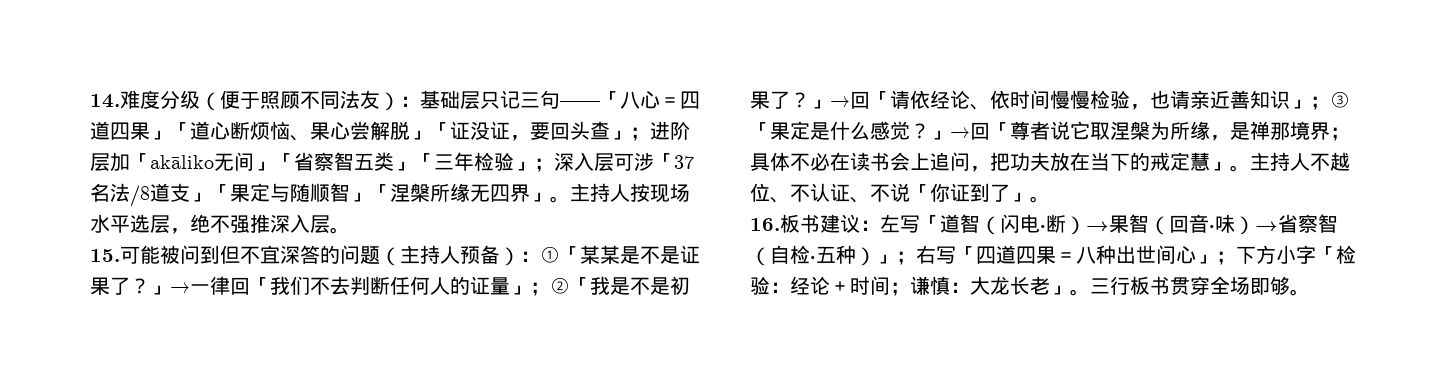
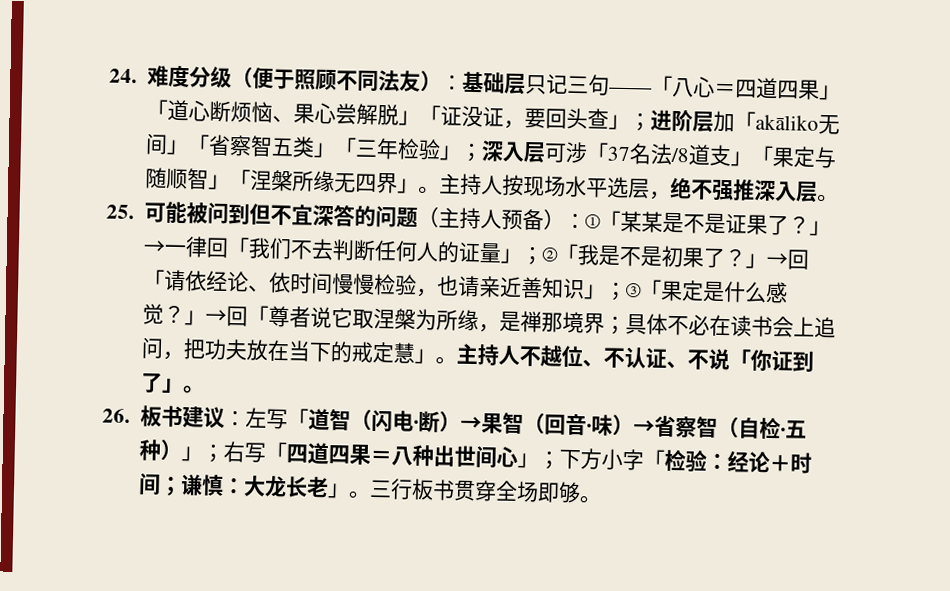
- 14.难度分级（便于照顾不同法友）：基础层只记三句——「八心＝四道四果」「道心断烦恼、果心尝解脱」「证没证，要回头查」；进阶层加「akāliko无间」「省察智五类」「三年检验」；深入层可涉「37名法/8道支」「果定与随顺智」「涅槃所缘无四界」。
+ 24.难度分级（便于照顾不同法友）：基础层只记三句——「八心＝四道四果」「道心断烦恼、果心尝解脱」「证没证，要回头查」；进阶层加「akāliko无间」「省察智五类」「三年检验」；深入层可涉「37名法/8道支」「果定与随顺智」「涅槃所缘无四界」。
- 15.可能被问到但不宜深答的问题（主持人预备）：
+ 25.可能被问到但不宜深答的问题（主持人预备）：
- 16.板书建议：左写「道智（闪电·断）→果智（回音·味）→省察智（自检·五种）」；右写「四道四果＝八种出世间心」；下方小字「检验：经论＋时间；谦慎：大龙长老」。
+ 26.板书建议：左写「道智（闪电·断）→果智（回音·味）→省察智（自检·五种）」；右写「四道四果＝八种出世间心」；下方小字「检验：经论＋时间；谦慎：大龙长老」。

